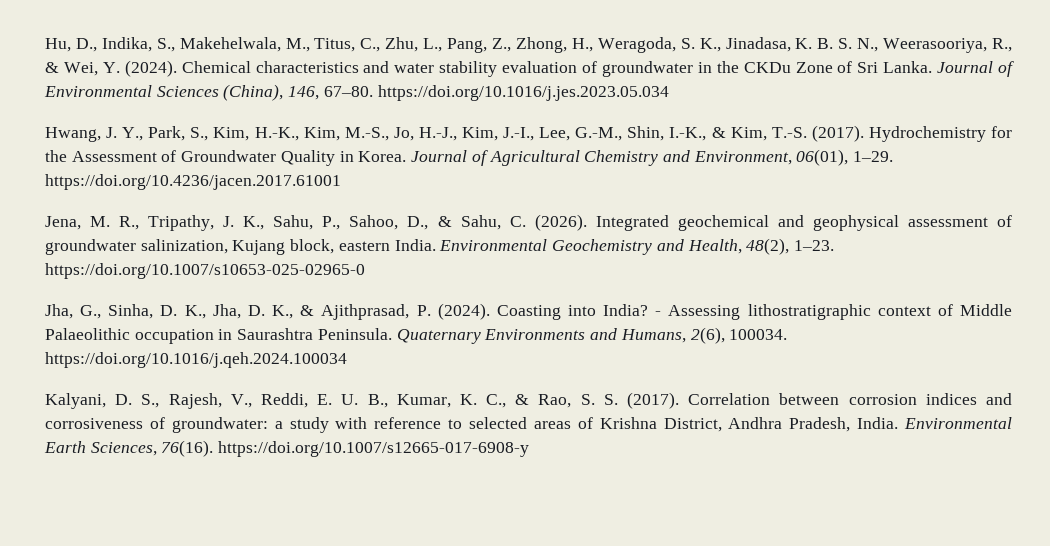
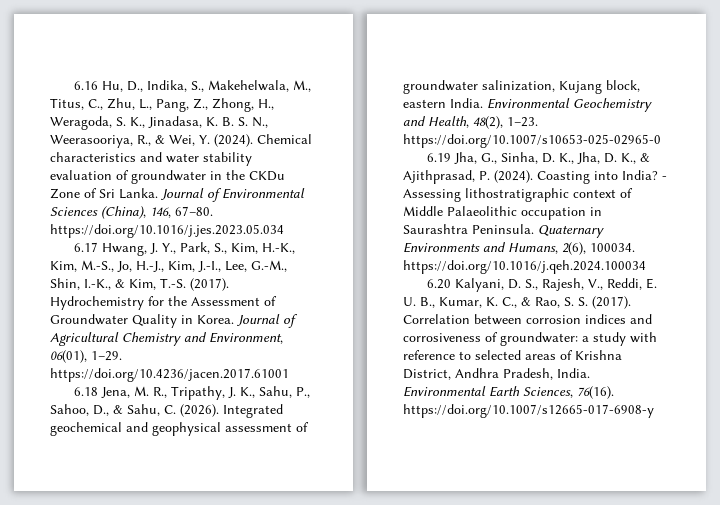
- Hu, D., Indika, S., Makehelwala, M., Titus, C., Zhu, L., Pang, Z., Zhong, H., Weragoda, S. K., Jinadasa, K. B. S. N., Weerasooriya, R., & Wei, Y. (2024).
+ 6.16 Hu, D., Indika, S., Makehelwala, M., Titus, C., Zhu, L., Pang, Z., Zhong, H., Weragoda, S. K., Jinadasa, K. B. S. N., Weerasooriya, R., & Wei, Y. (2024).
- Hwang, J. Y., Park, S., Kim, H.-K., Kim, M.-S., Jo, H.-J., Kim, J.-I., Lee, G.-M., Shin, I.-K., & Kim, T.-S. (2017).
+ 6.17 Hwang, J. Y., Park, S., Kim, H.-K., Kim, M.-S., Jo, H.-J., Kim, J.-I., Lee, G.-M., Shin, I.-K., & Kim, T.-S. (2017).
- Jena, M. R., Tripathy, J. K., Sahu, P., Sahoo, D., & Sahu, C. (2026).
+ 6.18 Jena, M. R., Tripathy, J. K., Sahu, P., Sahoo, D., & Sahu, C. (2026).
- Jha, G., Sinha, D. K., Jha, D. K., & Ajithprasad, P. (2024).
+ 6.19 Jha, G., Sinha, D. K., Jha, D. K., & Ajithprasad, P. (2024).
- Kalyani, D. S., Rajesh, V., Reddi, E. U. B., Kumar, K. C., & Rao, S. S. (2017).
+ 6.20 Kalyani, D. S., Rajesh, V., Reddi, E. U. B., Kumar, K. C., & Rao, S. S. (2017).

